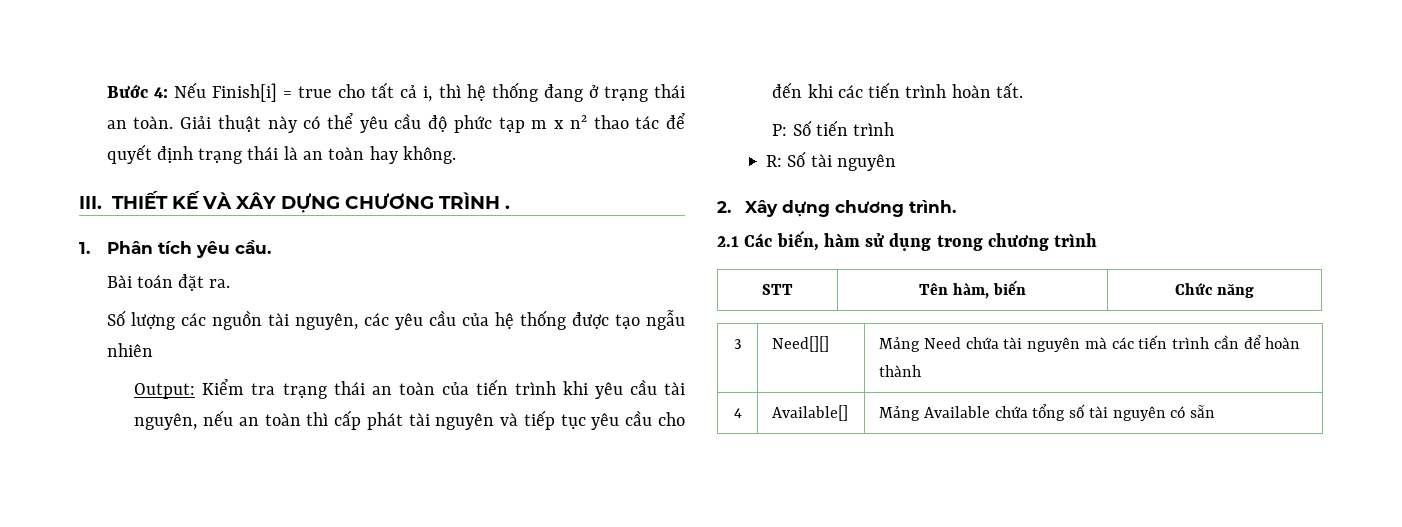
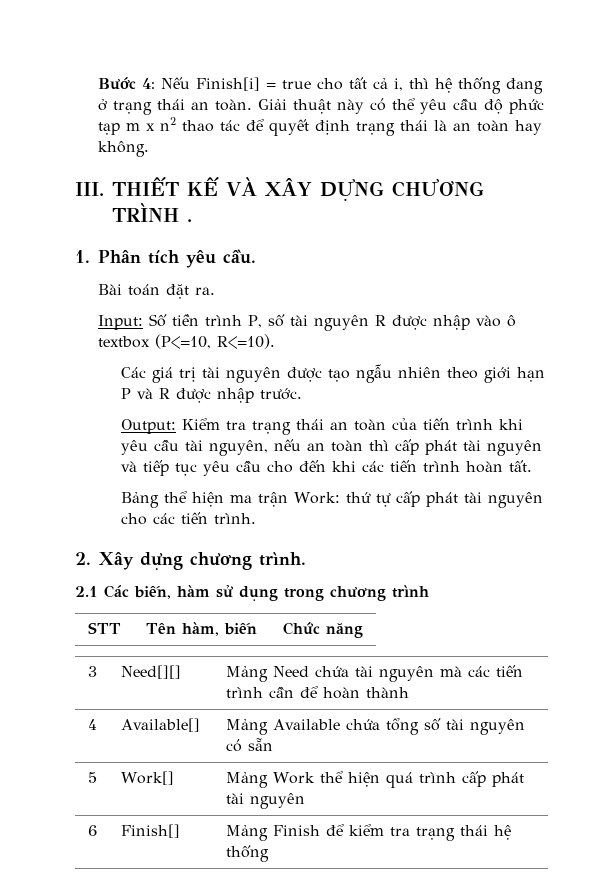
- Số lượng các nguồn tài nguyên, các yêu cầu của hệ thống được tạo ngẫu nhiên
+ Input: Số tiền trình P, số tài nguyên R được nhập vào ô textbox (P<=10, R<=10).
+ Các giá trị tài nguyên được tạo ngẫu nhiên theo giới hạn P và R được nhập trước.
- P: Số tiến trình
- R: Số tài nguyên
+ Bảng thể hiện ma trận Work: thứ tự cấp phát tài nguyên cho các tiến trình.
+ 5 | Work[] | Mảng Work thể hiện quá trình cấp phát tài nguyên
+ 6 | Finish[] | Mảng Finish để kiểm tra trạng thái hệ thống

